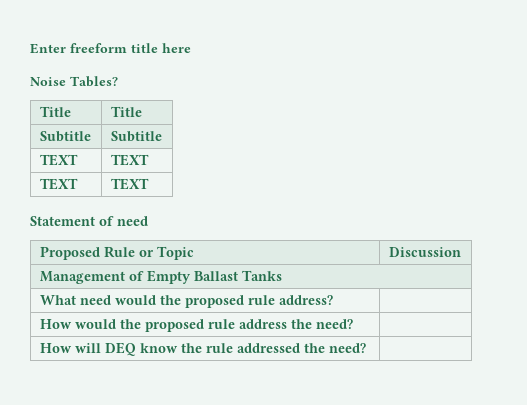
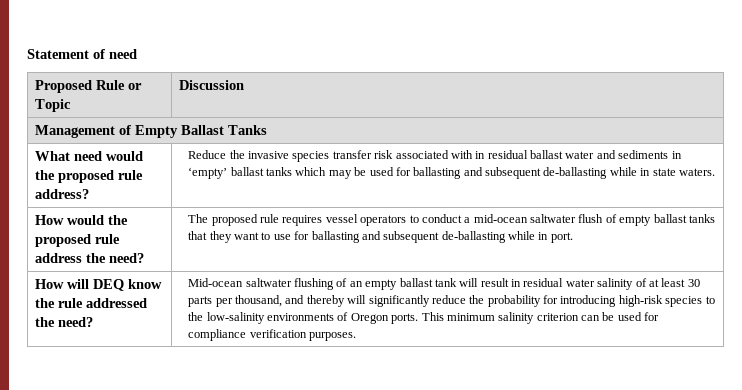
- Enter freeform title here
- Noise Tables?
- Title | Title
- Subtitle | Subtitle
- TEXT | TEXT
- TEXT | TEXT
- What need would the proposed rule address? |
+ What need would the proposed rule address? | Reduce the invasive species transfer risk associated with in residual ballast water and sediments in ‘empty’ ballast tanks which may be used for ballasting and subsequent de-ballasting while in state waters.
- How would the proposed rule address the need? |
+ How would the proposed rule address the need? | The proposed rule requires vessel operators to conduct a mid-ocean saltwater flush of empty ballast tanks that they want to use for ballasting and subsequent de-ballasting while in port.
+ Mid-ocean saltwater flushing of an empty ballast tank will result in residual water salinity of at least 30 parts per thousand, and thereby will significantly reduce the probability for introducing high-risk species to the low-salinity environments of Oregon ports. This minimum salinity criterion can be used for compliance verification purposes.

